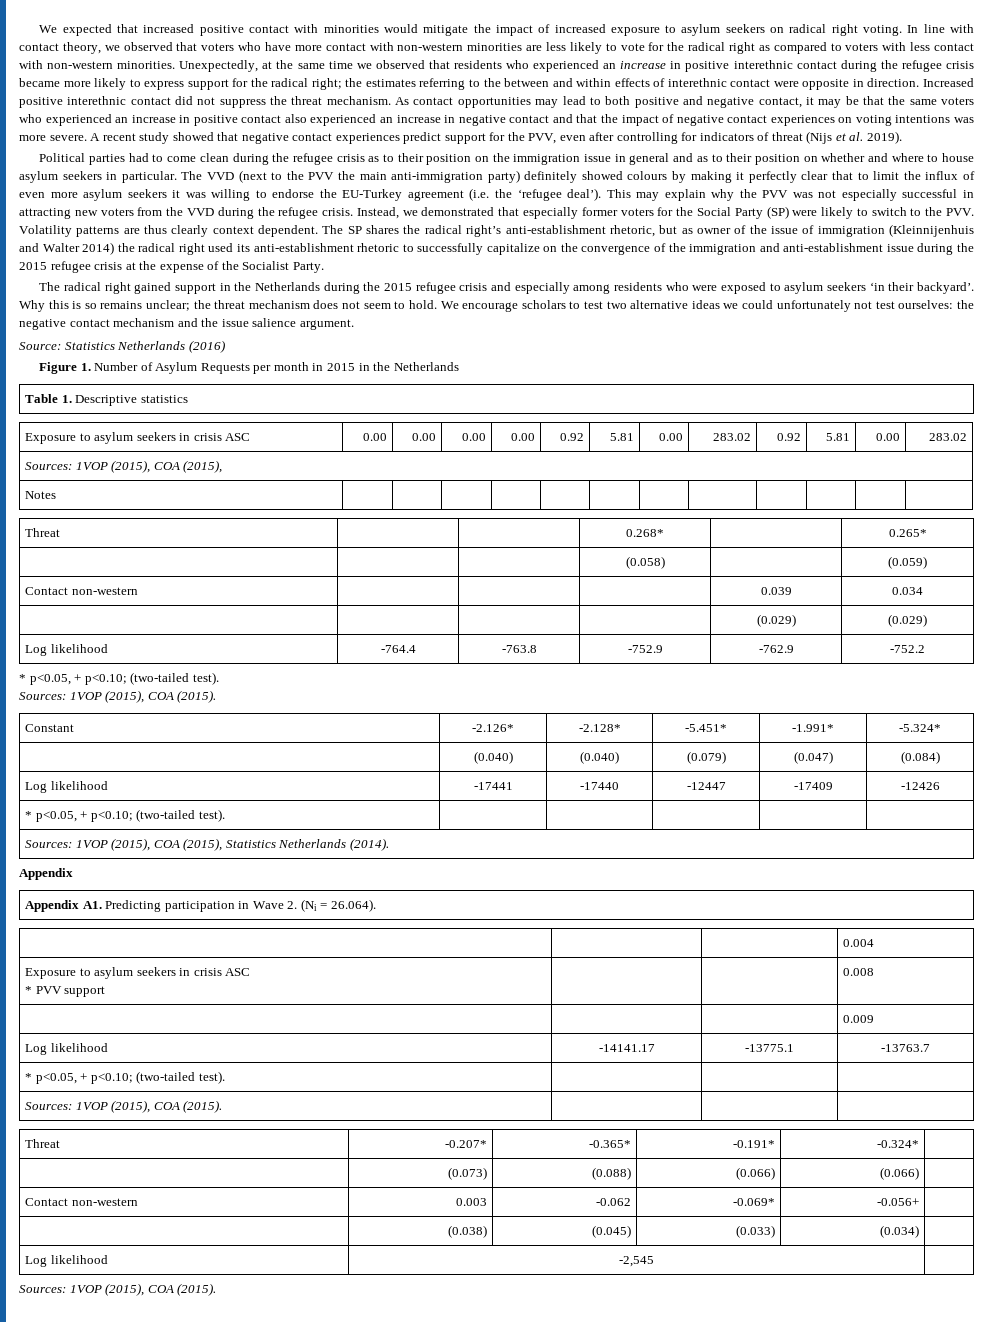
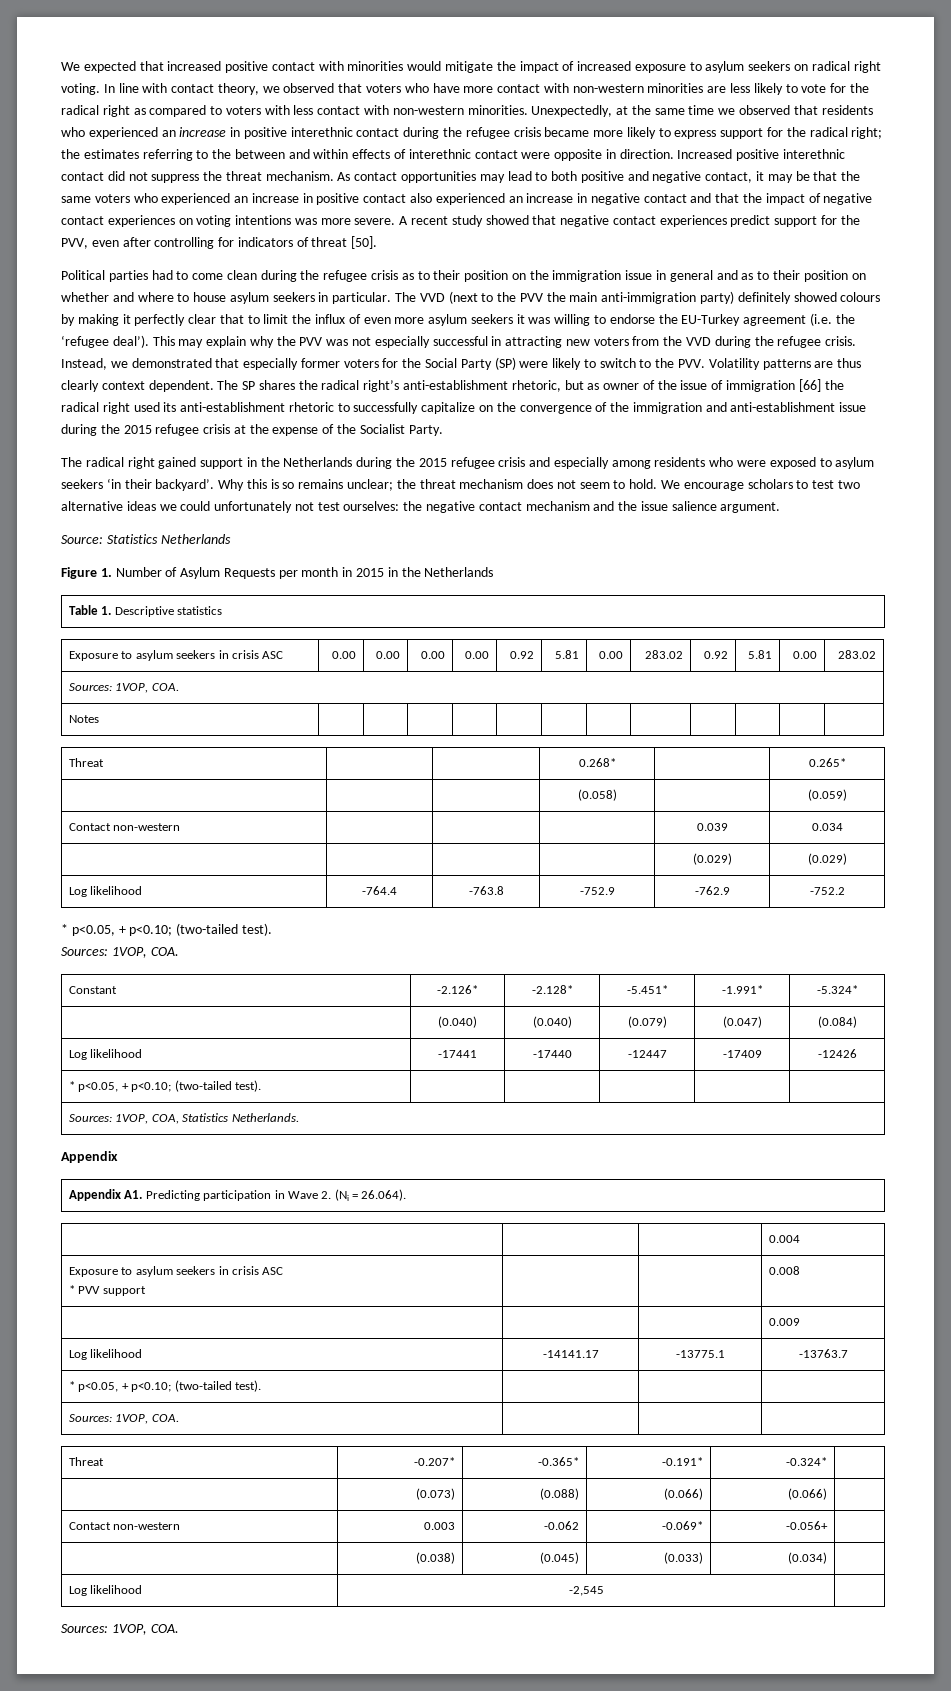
- A recent study showed that negative contact experiences predict support for the PVV, even after controlling for indicators of threat (Nijs et al. 2019).
+ A recent study showed that negative contact experiences predict support for the PVV, even after controlling for indicators of threat [50].
- The SP shares the radical right’s anti-establishment rhetoric, but as owner of the issue of immigration (Kleinnijenhuis and Walter 2014) the radical right used its anti-establishment rhetoric to successfully capitalize on the convergence of the immigration and anti-establishment issue during the 2015 refugee crisis at the expense of the Socialist Party.
+ The SP shares the radical right’s anti-establishment rhetoric, but as owner of the issue of immigration [66] the radical right used its anti-establishment rhetoric to successfully capitalize on the convergence of the immigration and anti-establishment issue during the 2015 refugee crisis at the expense of the Socialist Party.
- Source: Statistics Netherlands (2016)
+ Source: Statistics Netherlands
  Exposure to asylum seekers in crisis ASC | 0.00 | 0.00 | 0.00 | 0.00 | 0.92 | 5.81 | 0.00 | 283.02 | 0.92 | 5.81 | 0.00 | 283.02
- Sources: 1VOP (2015), COA (2015),
+ Sources: 1VOP, COA.
  Log likelihood | -764.4 | -763.8 | -752.9 | -762.9 | -752.2
  * p<0.05, + p<0.10; (two-tailed test).
- Sources: 1VOP (2015), COA (2015).
+ Sources: 1VOP, COA.
- Sources: 1VOP (2015), COA (2015), Statistics Netherlands (2014).
+ Sources: 1VOP, COA, Statistics Netherlands.
- Sources: 1VOP (2015), COA (2015). | | |
+ Sources: 1VOP, COA. | | |
  Log likelihood | -2,545 |
- Sources: 1VOP (2015), COA (2015).
+ Sources: 1VOP, COA.

